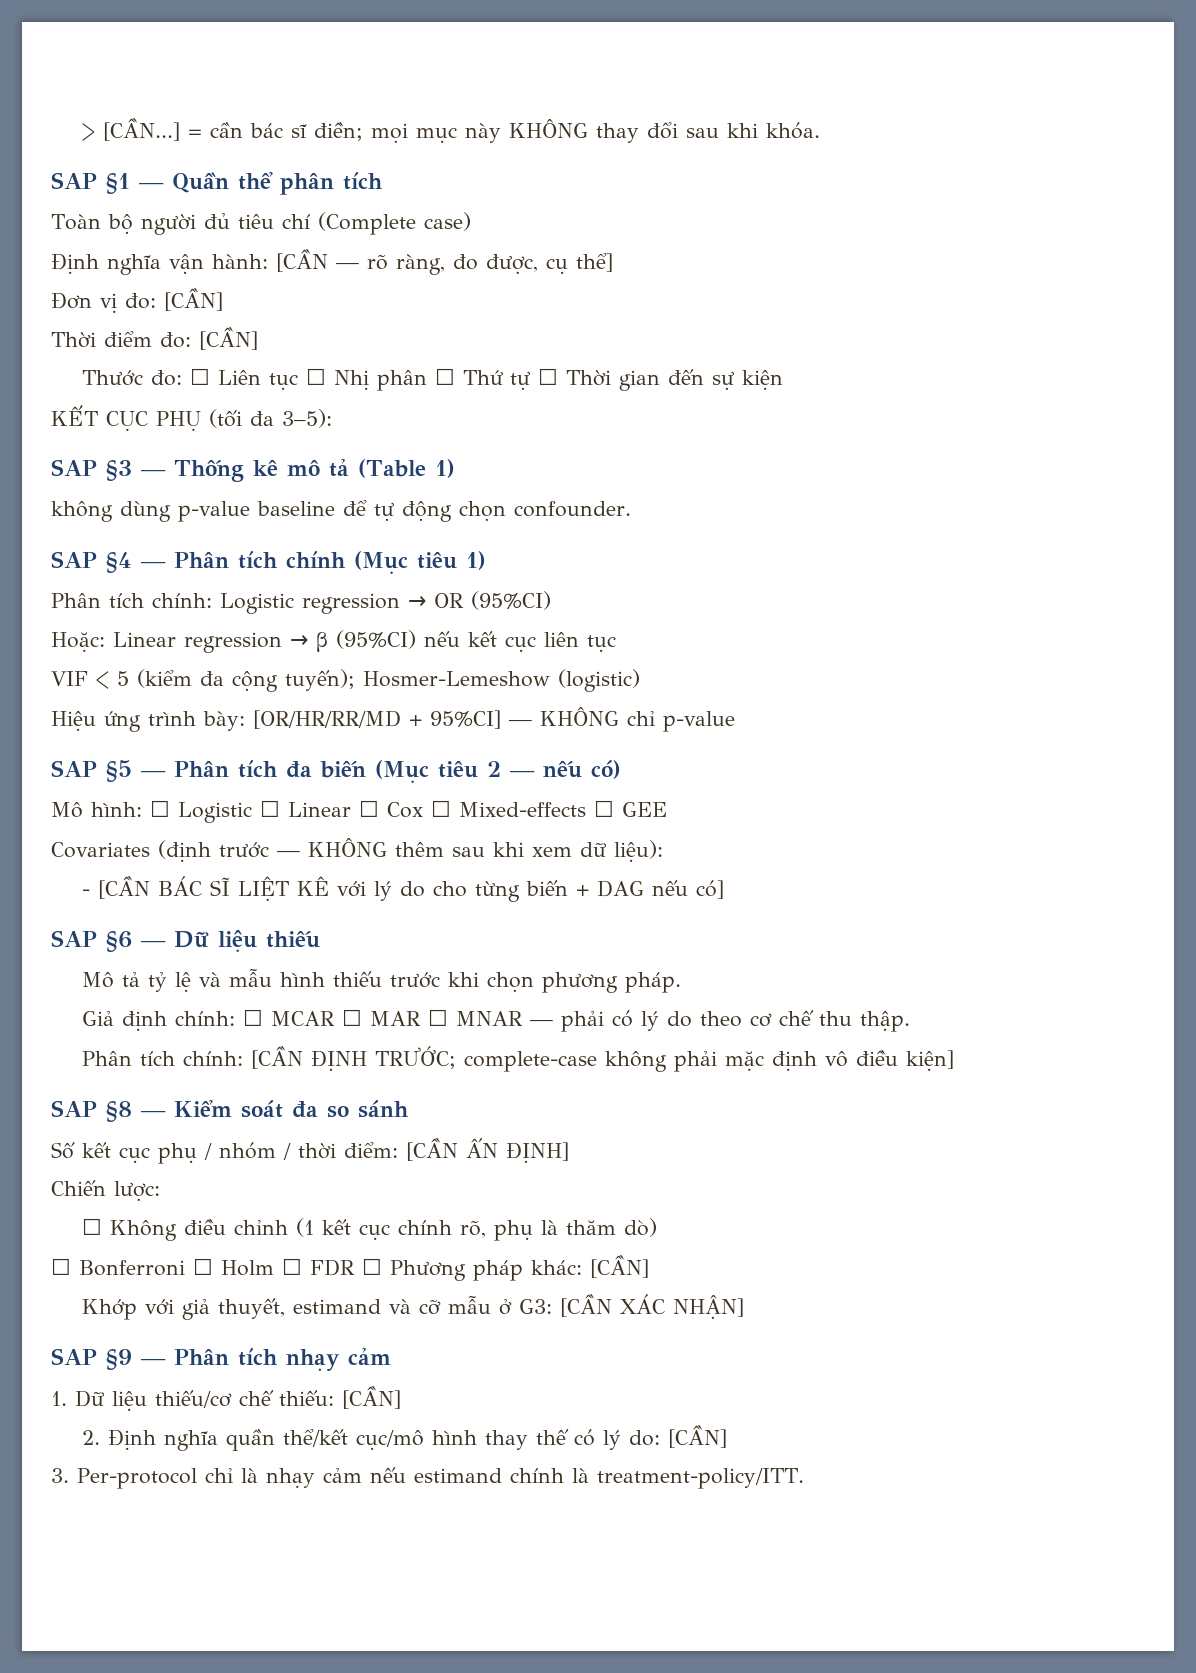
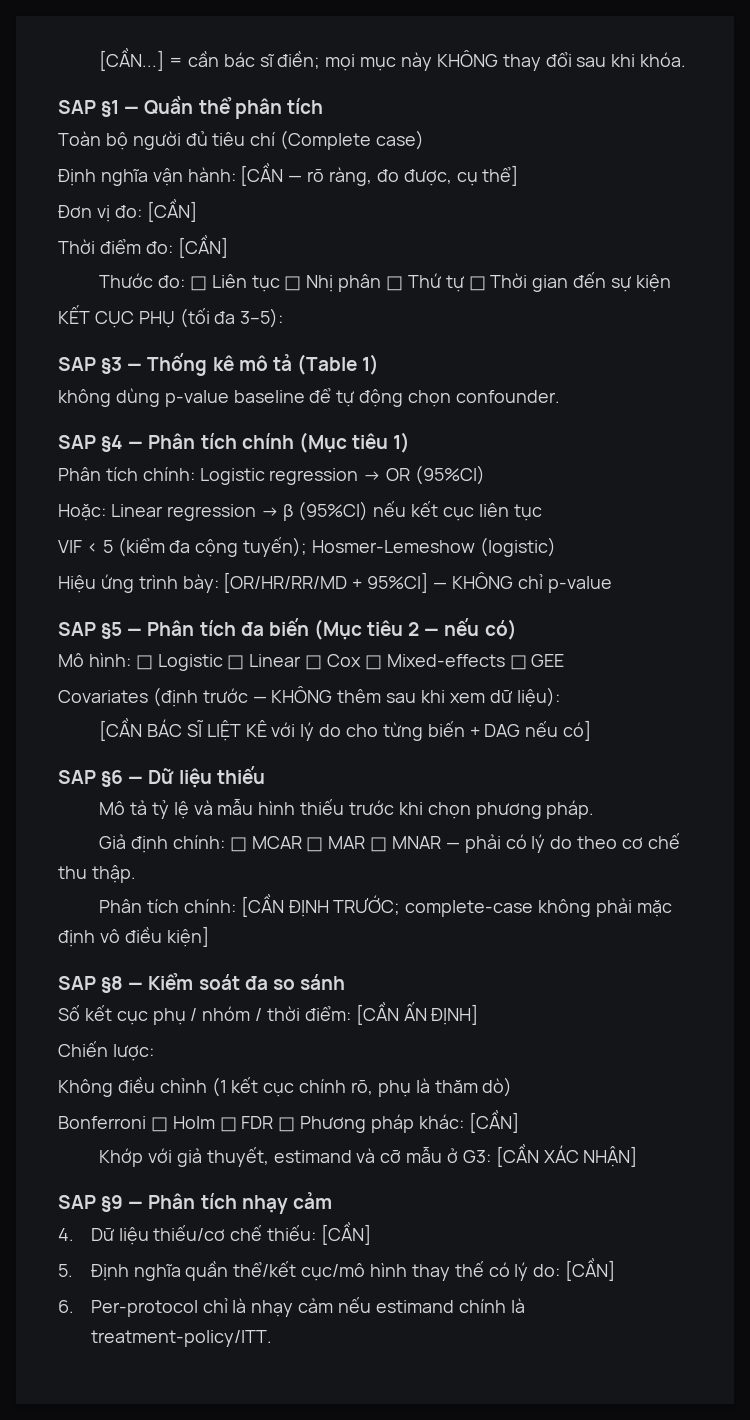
- > [CẦN...]
+ [CẦN...]
- Thước đo: ☐ Liên tục ☐ Nhị phân ☐ Thứ tự ☐ Thời gian đến sự kiện
+ Thước đo: □ Liên tục □ Nhị phân □ Thứ tự □ Thời gian đến sự kiện
- Mô hình: ☐ Logistic ☐ Linear ☐ Cox ☐ Mixed-effects ☐ GEE
+ Mô hình: □ Logistic □ Linear □ Cox □ Mixed-effects □ GEE
- - [CẦN BÁC SĨ LIỆT KÊ với lý do cho từng biến + DAG nếu có]
+ [CẦN BÁC SĨ LIỆT KÊ với lý do cho từng biến + DAG nếu có]
- Giả định chính: ☐ MCAR ☐ MAR ☐ MNAR — phải có lý do theo cơ chế thu thập.
+ Giả định chính: □ MCAR □ MAR □ MNAR — phải có lý do theo cơ chế thu thập.
- ☐ Không điều chỉnh (1 kết cục chính rõ, phụ là thăm dò)
+ Không điều chỉnh (1 kết cục chính rõ, phụ là thăm dò)
- ☐ Bonferroni ☐ Holm ☐ FDR ☐ Phương pháp khác: [CẦN]
+ Bonferroni □ Holm □ FDR □ Phương pháp khác: [CẦN]
- 1. Dữ liệu thiếu/cơ chế thiếu: [CẦN]
+ 4. Dữ liệu thiếu/cơ chế thiếu: [CẦN]
- 2. Định nghĩa quần thể/kết cục/mô hình thay thế có lý do: [CẦN]
+ 5. Định nghĩa quần thể/kết cục/mô hình thay thế có lý do: [CẦN]
- 3. Per-protocol chỉ là nhạy cảm nếu estimand chính là treatment-policy/ITT.
+ 6. Per-protocol chỉ là nhạy cảm nếu estimand chính là treatment-policy/ITT.

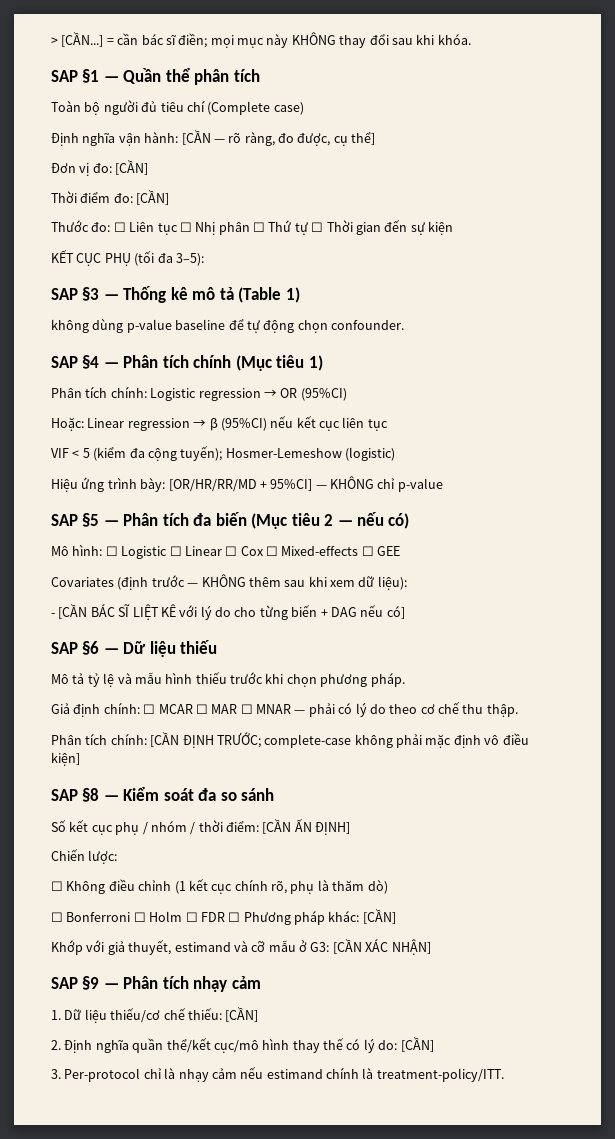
- [CẦN...]
+ > [CẦN...]
- Thước đo: □ Liên tục □ Nhị phân □ Thứ tự □ Thời gian đến sự kiện
+ Thước đo: ☐ Liên tục ☐ Nhị phân ☐ Thứ tự ☐ Thời gian đến sự kiện
- Mô hình: □ Logistic □ Linear □ Cox □ Mixed-effects □ GEE
+ Mô hình: ☐ Logistic ☐ Linear ☐ Cox ☐ Mixed-effects ☐ GEE
- [CẦN BÁC SĨ LIỆT KÊ với lý do cho từng biến + DAG nếu có]
+ - [CẦN BÁC SĨ LIỆT KÊ với lý do cho từng biến + DAG nếu có]
- Giả định chính: □ MCAR □ MAR □ MNAR — phải có lý do theo cơ chế thu thập.
+ Giả định chính: ☐ MCAR ☐ MAR ☐ MNAR — phải có lý do theo cơ chế thu thập.
- Không điều chỉnh (1 kết cục chính rõ, phụ là thăm dò)
+ ☐ Không điều chỉnh (1 kết cục chính rõ, phụ là thăm dò)
- Bonferroni □ Holm □ FDR □ Phương pháp khác: [CẦN]
+ ☐ Bonferroni ☐ Holm ☐ FDR ☐ Phương pháp khác: [CẦN]
- 4. Dữ liệu thiếu/cơ chế thiếu: [CẦN]
+ 1. Dữ liệu thiếu/cơ chế thiếu: [CẦN]
- 5. Định nghĩa quần thể/kết cục/mô hình thay thế có lý do: [CẦN]
+ 2. Định nghĩa quần thể/kết cục/mô hình thay thế có lý do: [CẦN]
- 6. Per-protocol chỉ là nhạy cảm nếu estimand chính là treatment-policy/ITT.
+ 3. Per-protocol chỉ là nhạy cảm nếu estimand chính là treatment-policy/ITT.

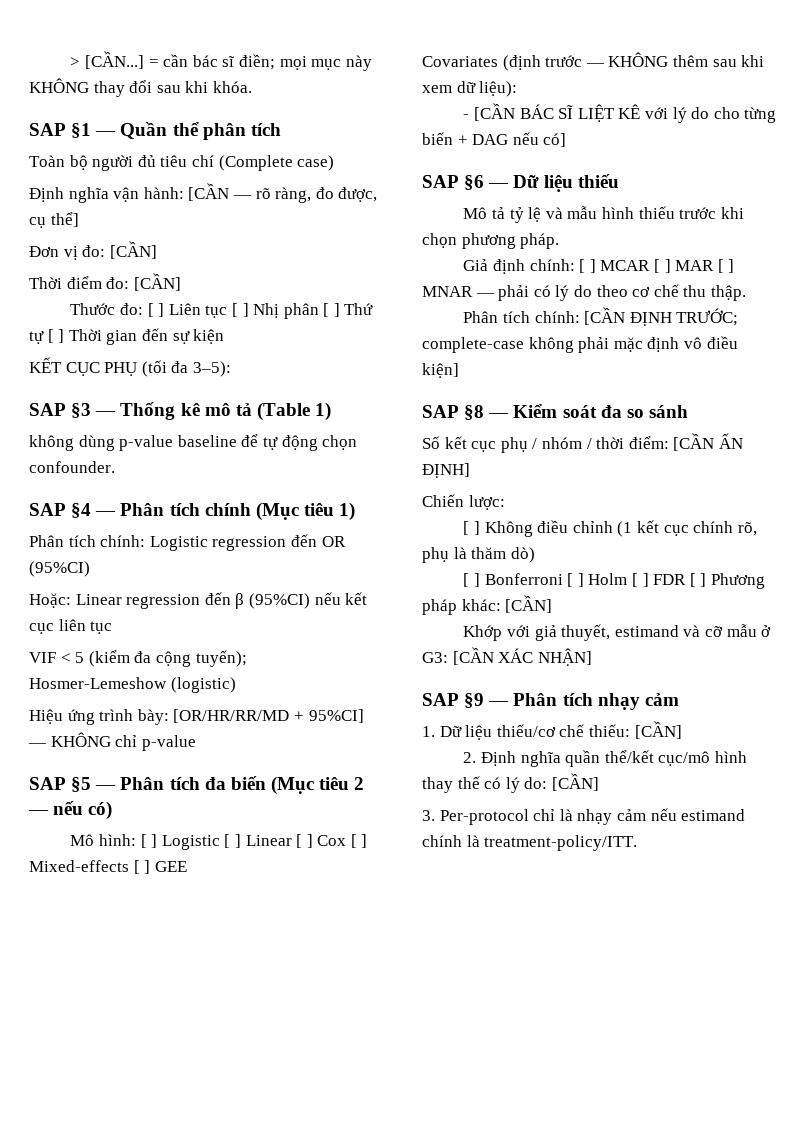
- Thước đo: ☐ Liên tục ☐ Nhị phân ☐ Thứ tự ☐ Thời gian đến sự kiện
+ Thước đo: [ ] Liên tục [ ] Nhị phân [ ] Thứ tự [ ] Thời gian đến sự kiện
- Phân tích chính: Logistic regression → OR (95%CI)
+ Phân tích chính: Logistic regression đến OR (95%CI)
- Hoặc: Linear regression → β (95%CI) nếu kết cục liên tục
+ Hoặc: Linear regression đến β (95%CI) nếu kết cục liên tục
- Mô hình: ☐ Logistic ☐ Linear ☐ Cox ☐ Mixed-effects ☐ GEE
+ Mô hình: [ ] Logistic [ ] Linear [ ] Cox [ ] Mixed-effects [ ] GEE
- Giả định chính: ☐ MCAR ☐ MAR ☐ MNAR — phải có lý do theo cơ chế thu thập.
+ Giả định chính: [ ] MCAR [ ] MAR [ ] MNAR — phải có lý do theo cơ chế thu thập.
- ☐ Không điều chỉnh (1 kết cục chính rõ, phụ là thăm dò)
+ [ ] Không điều chỉnh (1 kết cục chính rõ, phụ là thăm dò)
- ☐ Bonferroni ☐ Holm ☐ FDR ☐ Phương pháp khác: [CẦN]
+ [ ] Bonferroni [ ] Holm [ ] FDR [ ] Phương pháp khác: [CẦN]

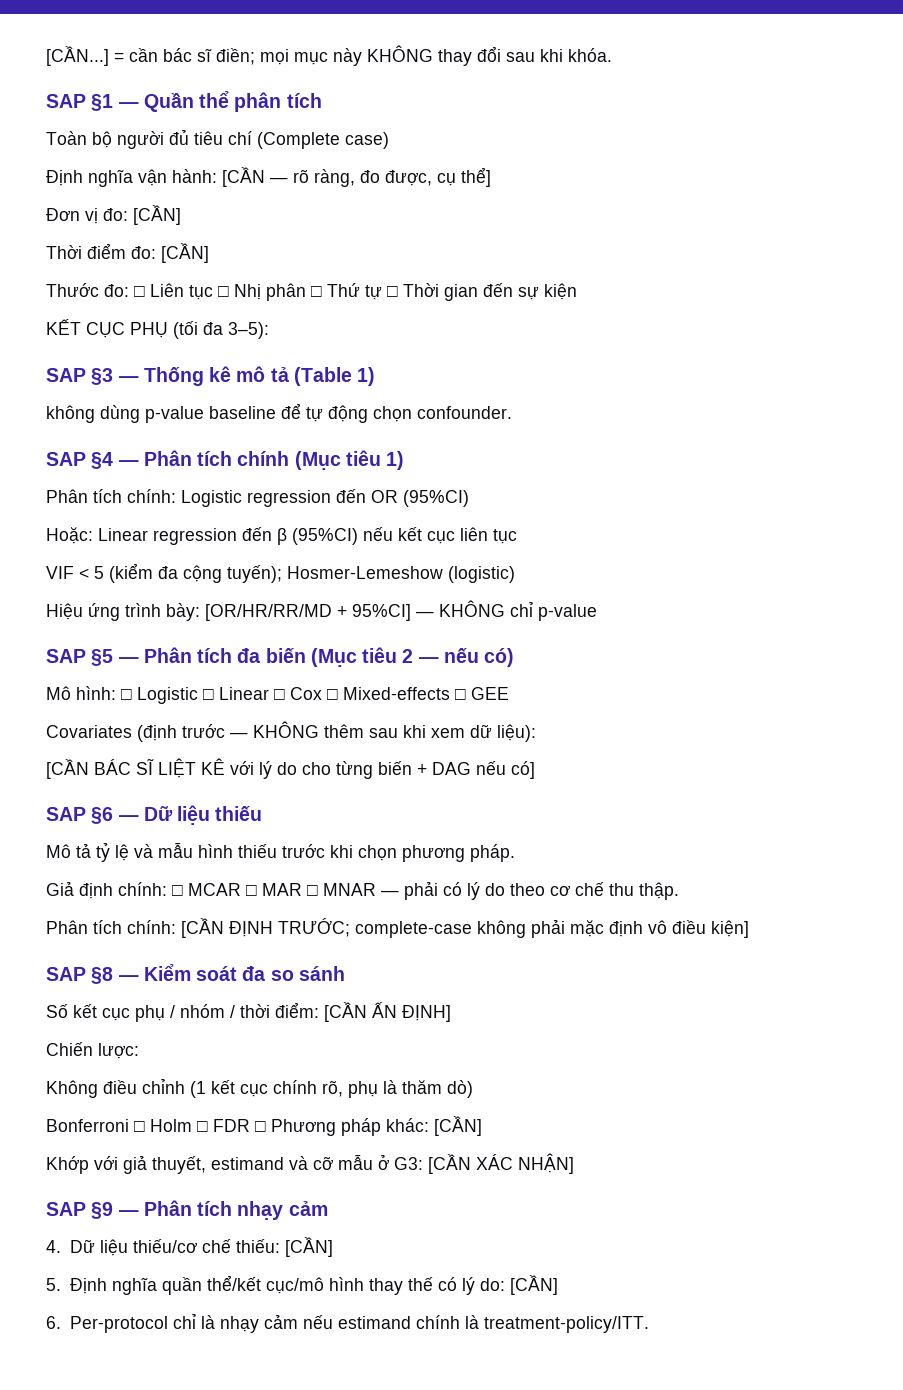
- > [CẦN...]
+ [CẦN...]
- Thước đo: [ ] Liên tục [ ] Nhị phân [ ] Thứ tự [ ] Thời gian đến sự kiện
+ Thước đo: □ Liên tục □ Nhị phân □ Thứ tự □ Thời gian đến sự kiện
- Mô hình: [ ] Logistic [ ] Linear [ ] Cox [ ] Mixed-effects [ ] GEE
+ Mô hình: □ Logistic □ Linear □ Cox □ Mixed-effects □ GEE
- - [CẦN BÁC SĨ LIỆT KÊ với lý do cho từng biến + DAG nếu có]
+ [CẦN BÁC SĨ LIỆT KÊ với lý do cho từng biến + DAG nếu có]
- Giả định chính: [ ] MCAR [ ] MAR [ ] MNAR — phải có lý do theo cơ chế thu thập.
+ Giả định chính: □ MCAR □ MAR □ MNAR — phải có lý do theo cơ chế thu thập.
- [ ] Không điều chỉnh (1 kết cục chính rõ, phụ là thăm dò)
+ Không điều chỉnh (1 kết cục chính rõ, phụ là thăm dò)
- [ ] Bonferroni [ ] Holm [ ] FDR [ ] Phương pháp khác: [CẦN]
+ Bonferroni □ Holm □ FDR □ Phương pháp khác: [CẦN]
- 1. Dữ liệu thiếu/cơ chế thiếu: [CẦN]
+ 4. Dữ liệu thiếu/cơ chế thiếu: [CẦN]
- 2. Định nghĩa quần thể/kết cục/mô hình thay thế có lý do: [CẦN]
+ 5. Định nghĩa quần thể/kết cục/mô hình thay thế có lý do: [CẦN]
- 3. Per-protocol chỉ là nhạy cảm nếu estimand chính là treatment-policy/ITT.
+ 6. Per-protocol chỉ là nhạy cảm nếu estimand chính là treatment-policy/ITT.

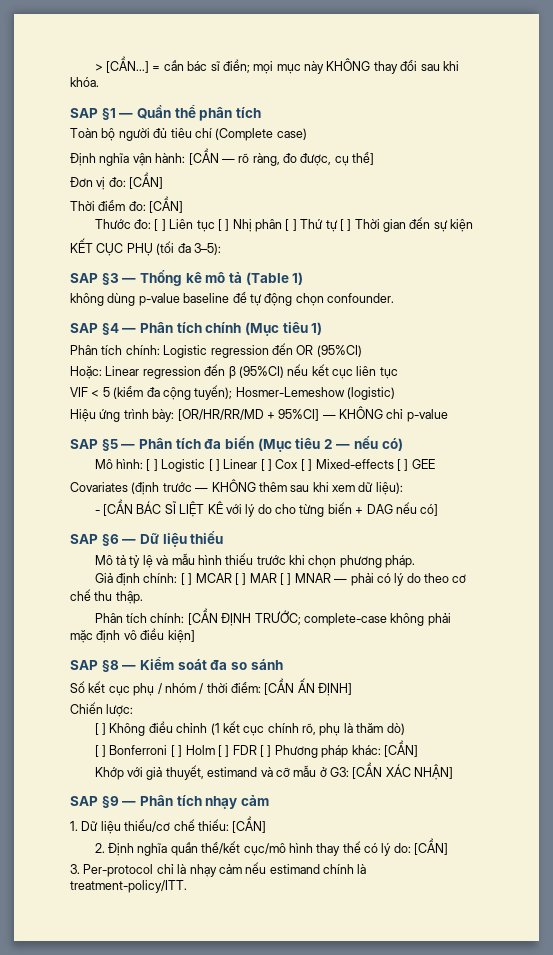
- [CẦN...]
+ > [CẦN...]
- Thước đo: □ Liên tục □ Nhị phân □ Thứ tự □ Thời gian đến sự kiện
+ Thước đo: [ ] Liên tục [ ] Nhị phân [ ] Thứ tự [ ] Thời gian đến sự kiện
- Mô hình: □ Logistic □ Linear □ Cox □ Mixed-effects □ GEE
+ Mô hình: [ ] Logistic [ ] Linear [ ] Cox [ ] Mixed-effects [ ] GEE
- [CẦN BÁC SĨ LIỆT KÊ với lý do cho từng biến + DAG nếu có]
+ - [CẦN BÁC SĨ LIỆT KÊ với lý do cho từng biến + DAG nếu có]
- Giả định chính: □ MCAR □ MAR □ MNAR — phải có lý do theo cơ chế thu thập.
+ Giả định chính: [ ] MCAR [ ] MAR [ ] MNAR — phải có lý do theo cơ chế thu thập.
- Không điều chỉnh (1 kết cục chính rõ, phụ là thăm dò)
+ [ ] Không điều chỉnh (1 kết cục chính rõ, phụ là thăm dò)
- Bonferroni □ Holm □ FDR □ Phương pháp khác: [CẦN]
+ [ ] Bonferroni [ ] Holm [ ] FDR [ ] Phương pháp khác: [CẦN]
- 4. Dữ liệu thiếu/cơ chế thiếu: [CẦN]
+ 1. Dữ liệu thiếu/cơ chế thiếu: [CẦN]
- 5. Định nghĩa quần thể/kết cục/mô hình thay thế có lý do: [CẦN]
+ 2. Định nghĩa quần thể/kết cục/mô hình thay thế có lý do: [CẦN]
- 6. Per-protocol chỉ là nhạy cảm nếu estimand chính là treatment-policy/ITT.
+ 3. Per-protocol chỉ là nhạy cảm nếu estimand chính là treatment-policy/ITT.

